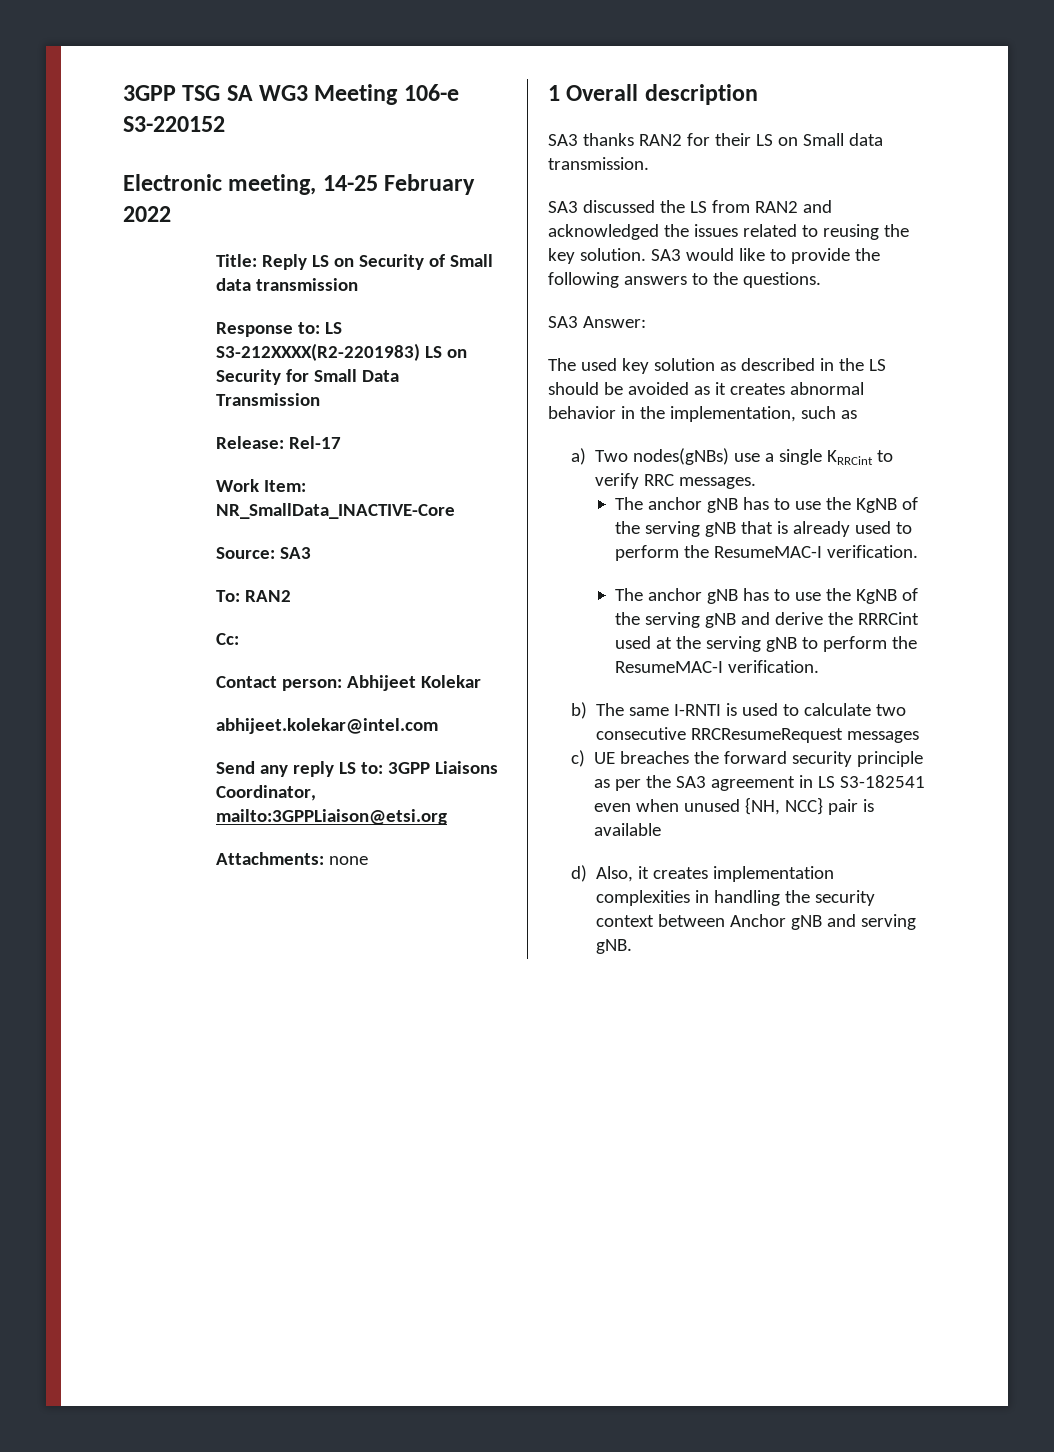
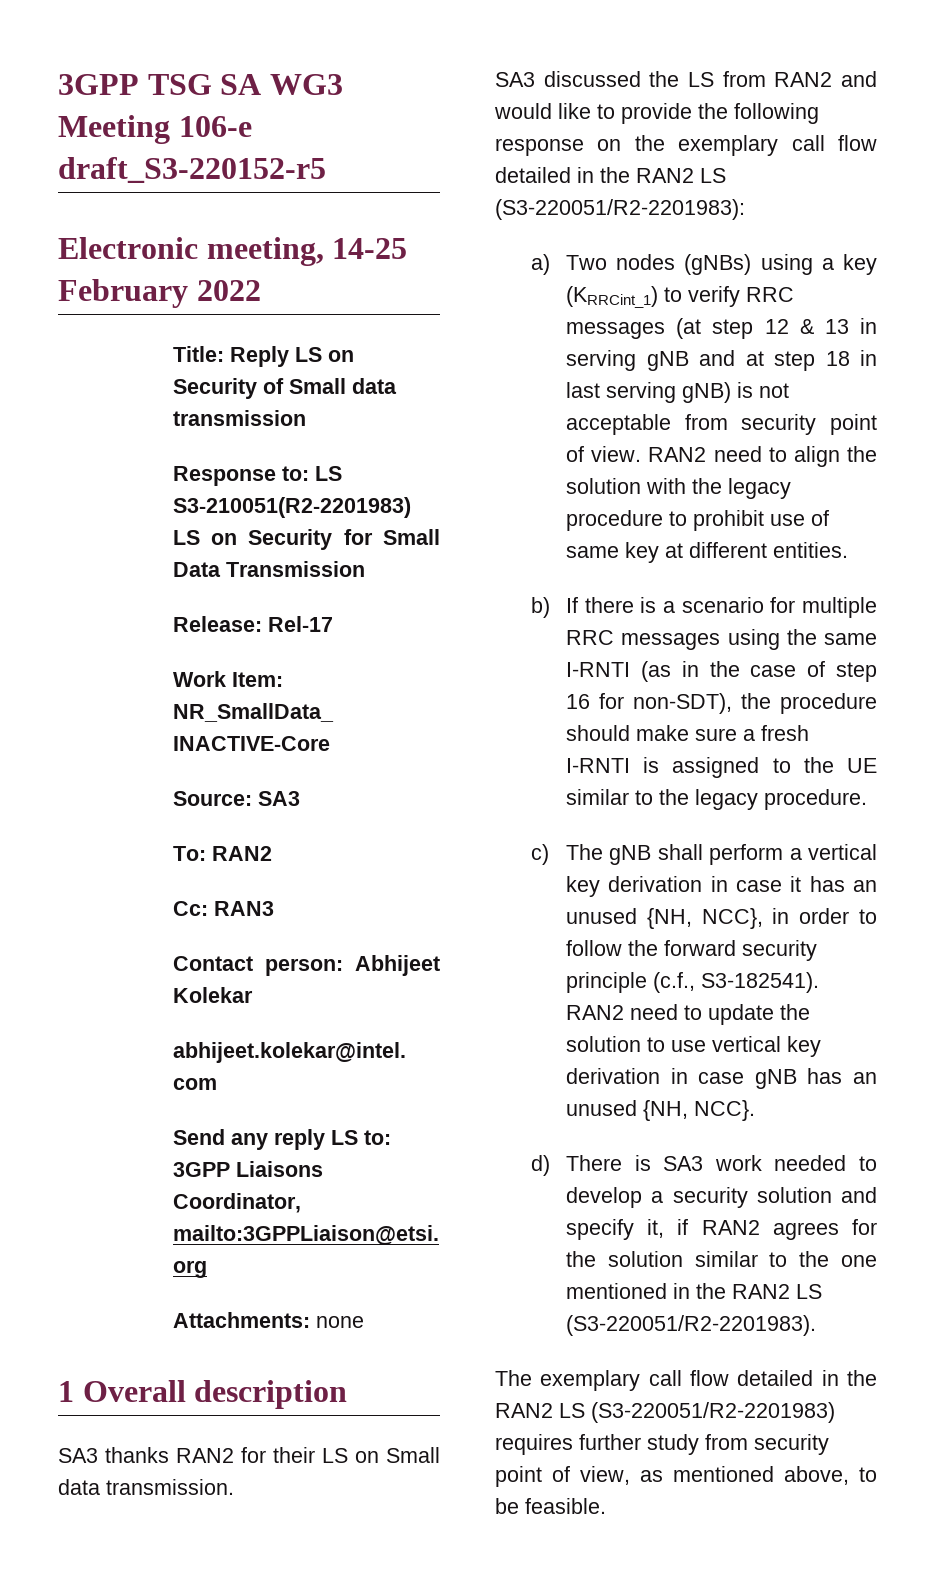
- 3GPP TSG SA WG3 Meeting 106-e S3-220152
+ 3GPP TSG SA WG3 Meeting 106-e draft_S3-220152-r5
- Response to: LS S3-212XXXX(R2-2201983) LS on Security for Small Data Transmission
+ Response to: LS S3-210051(R2-2201983) LS on Security for Small Data Transmission
- Cc:
+ Cc: RAN3
- SA3 discussed the LS from RAN2 and acknowledged the issues related to reusing the key solution. SA3 would like to provide the following answers to the questions.
- SA3 Answer:
- The used key solution as described in the LS should be avoided as it creates abnormal behavior in the implementation, such as
- a) Two nodes(gNBs) use a single KRRCint to verify RRC messages.
- The anchor gNB has to use the KgNB of the serving gNB that is already used to perform the ResumeMAC-I verification.
- The anchor gNB has to use the KgNB of the serving gNB and derive the RRRCint used at the serving gNB to perform the ResumeMAC-I verification.
- b) The same I-RNTI is used to calculate two consecutive RRCResumeRequest messages
- c) UE breaches the forward security principle as per the SA3 agreement in LS S3-182541 even when unused {NH, NCC} pair is available
- d) Also, it creates implementation complexities in handling the security context between Anchor gNB and serving gNB.
+ SA3 discussed the LS from RAN2 and would like to provide the following response on the exemplary call flow detailed in the RAN2 LS (S3-220051/R2-2201983):
+ a) Two nodes (gNBs) using a key (KRRCint_1) to verify RRC messages (at step 12 & 13 in serving gNB and at step 18 in last serving gNB) is not acceptable from security point of view. RAN2 need to align the solution with the legacy procedure to prohibit use of same key at different entities.
+ b) If there is a scenario for multiple RRC messages using the same I-RNTI (as in the case of step 16 for non-SDT), the procedure should make sure a fresh I-RNTI is assigned to the UE similar to the legacy procedure.
+ c) The gNB shall perform a vertical key derivation in case it has an unused {NH, NCC}, in order to follow the forward security principle (c.f., S3-182541). RAN2 need to update the solution to use vertical key derivation in case gNB has an unused {NH, NCC}.
+ d) There is SA3 work needed to develop a security solution and specify it, if RAN2 agrees for the solution similar to the one mentioned in the RAN2 LS (S3-220051/R2-2201983).
+ The exemplary call flow detailed in the RAN2 LS (S3-220051/R2-2201983) requires further study from security point of view, as mentioned above, to be feasible.

